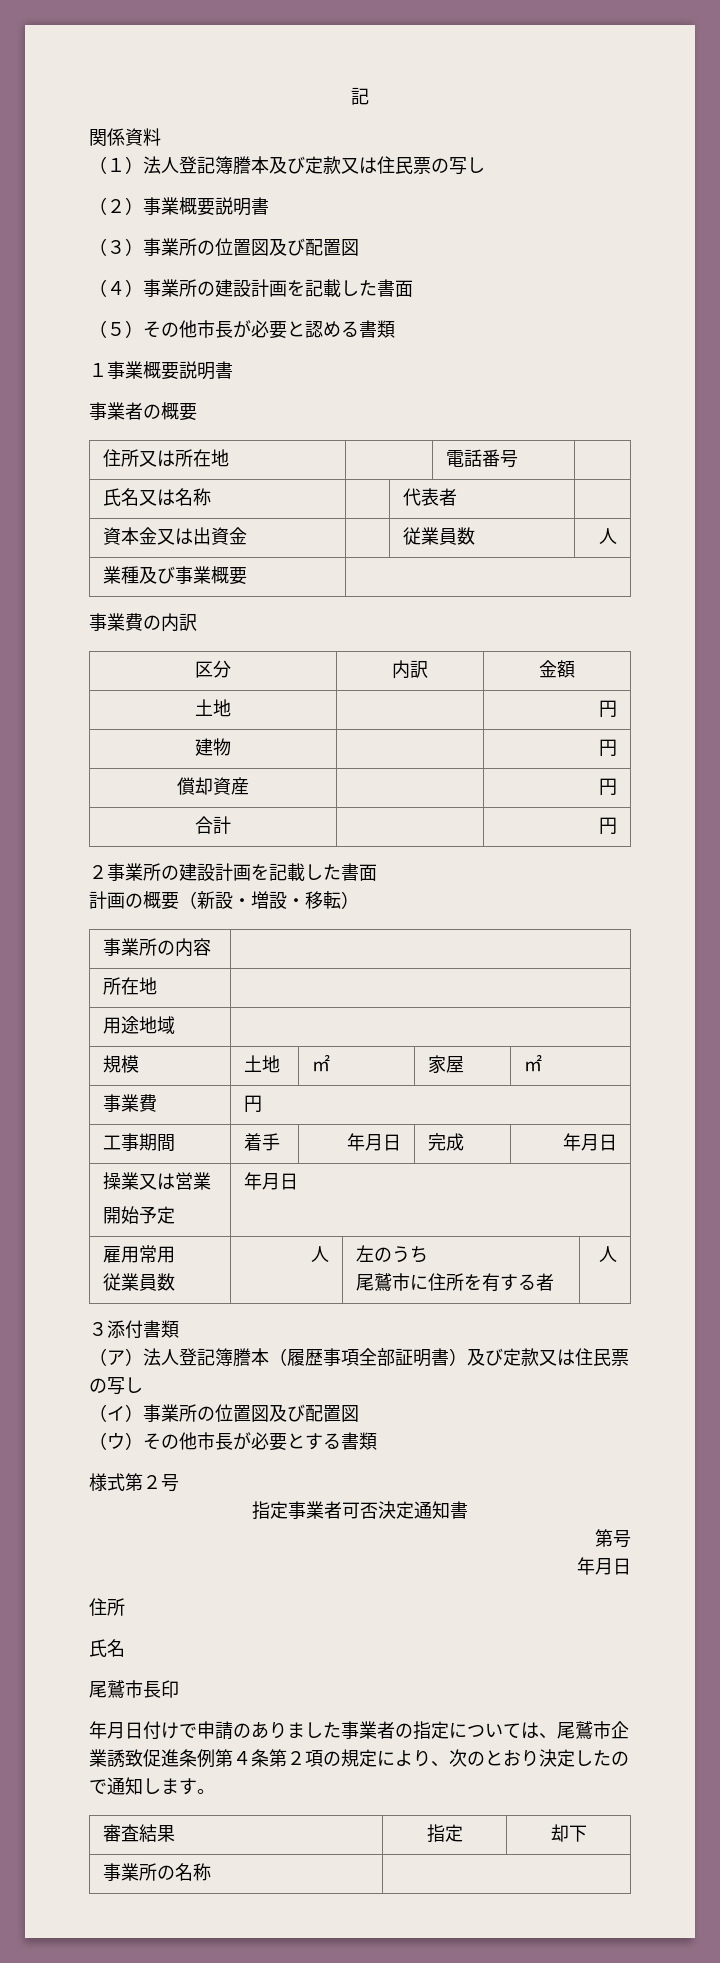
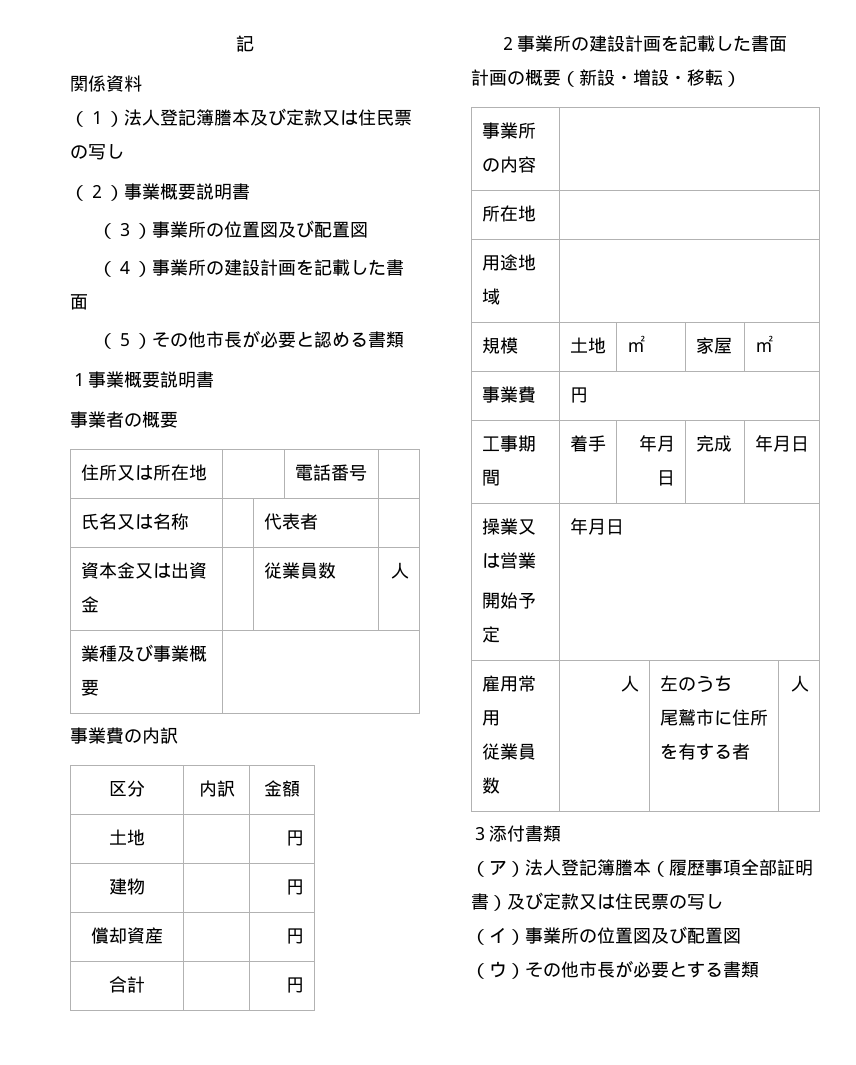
- 様式第２号
- 指定事業者可否決定通知書
- 第号
- 年月日
- 住所
- 氏名
- 尾鷲市長印
- 年月日付けで申請のありました事業者の指定については、尾鷲市企業誘致促進条例第４条第２項の規定により、次のとおり決定したので通知します。
- 審査結果 | 指定 | 却下
- 事業所の名称 |

